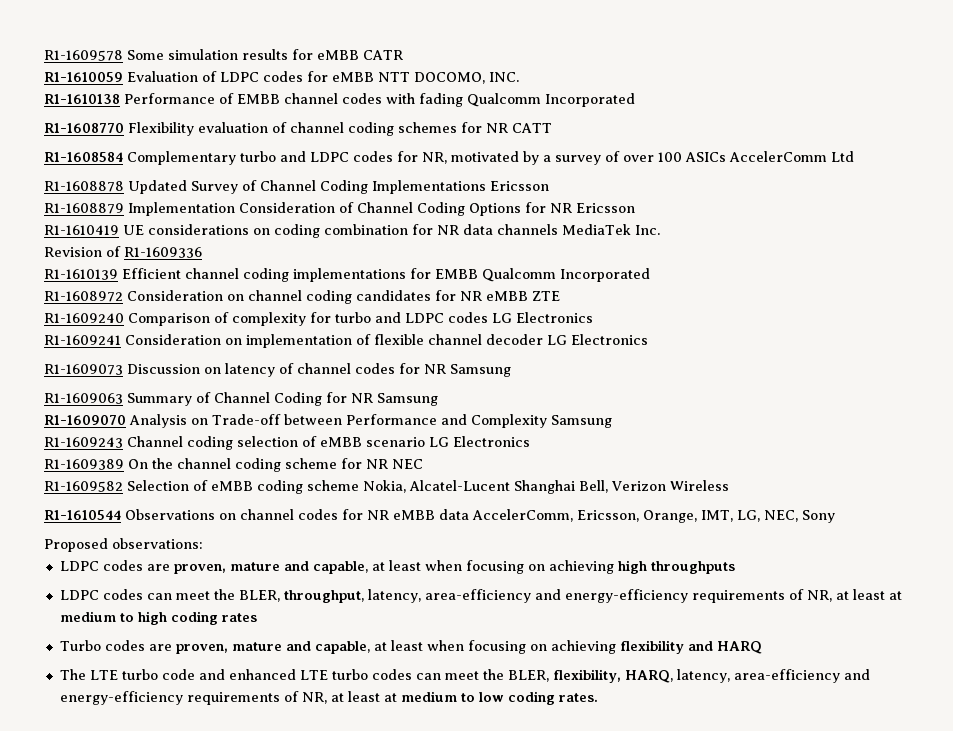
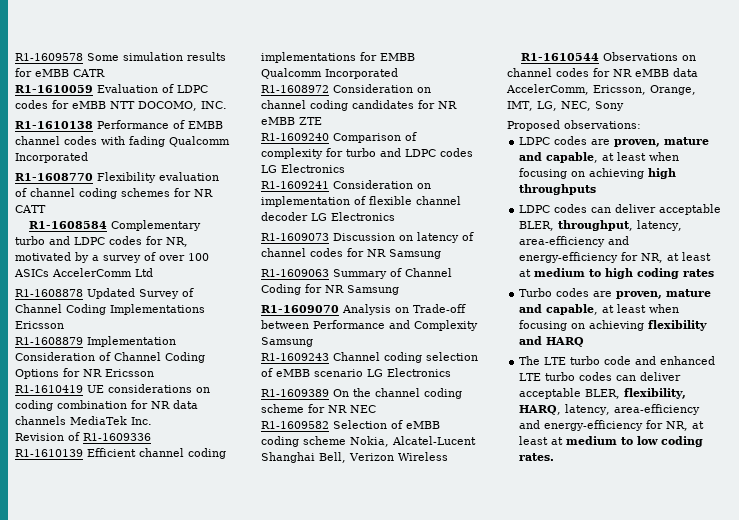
- LDPC codes can meet the BLER, throughput, latency, area-efficiency and energy-efficiency requirements of NR, at least at medium to high coding rates
+ LDPC codes can deliver acceptable BLER, throughput, latency, area-efficiency and energy-efficiency for NR, at least at medium to high coding rates
- The LTE turbo code and enhanced LTE turbo codes can meet the BLER, flexibility, HARQ, latency, area-efficiency and energy-efficiency requirements of NR, at least at medium to low coding rates.
+ The LTE turbo code and enhanced LTE turbo codes can deliver acceptable BLER, flexibility, HARQ, latency, area-efficiency and energy-efficiency for NR, at least at medium to low coding rates.

